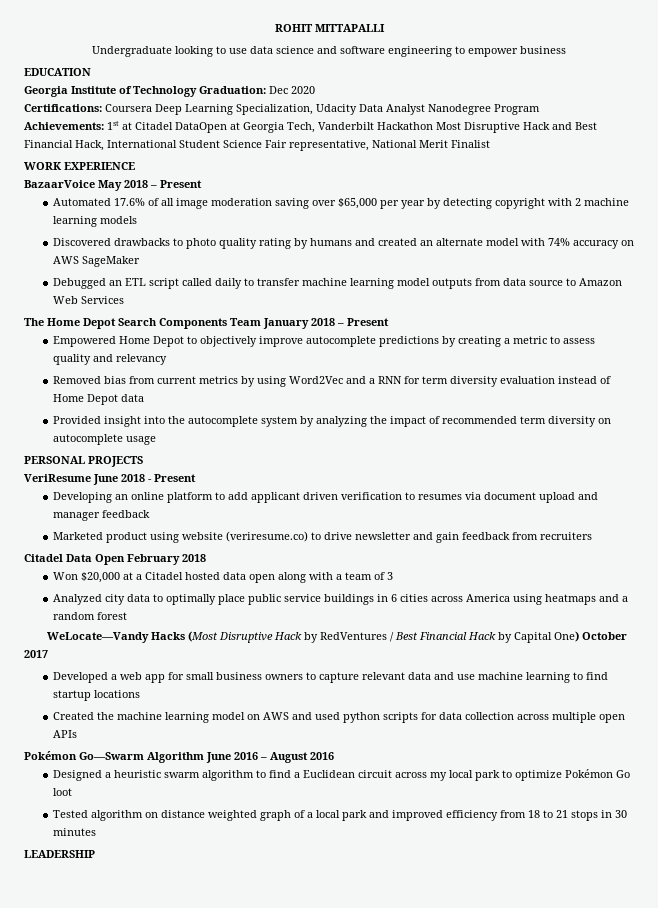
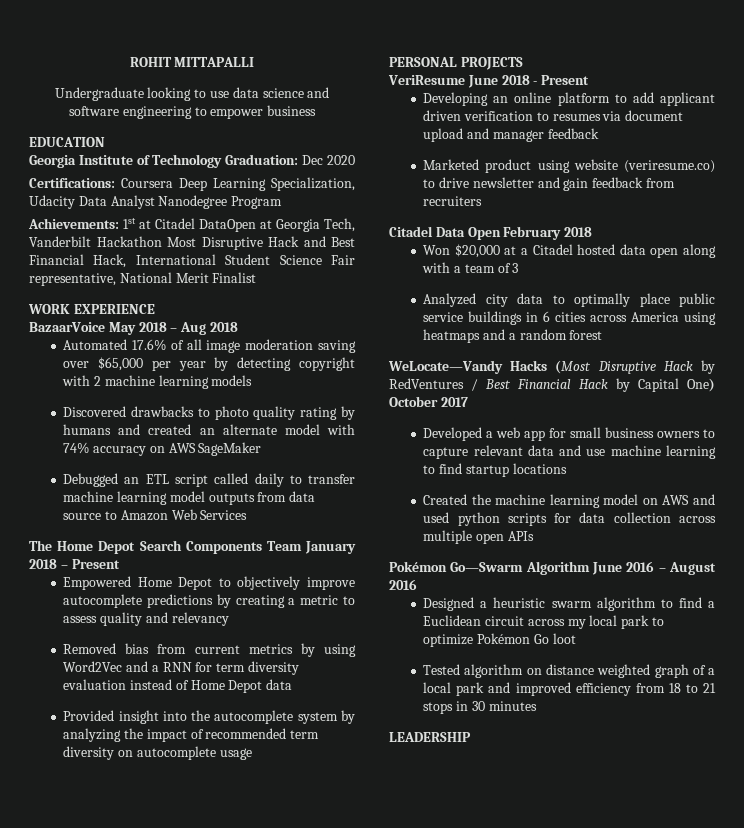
- BazaarVoice May 2018 – Present
+ BazaarVoice May 2018 – Aug 2018

